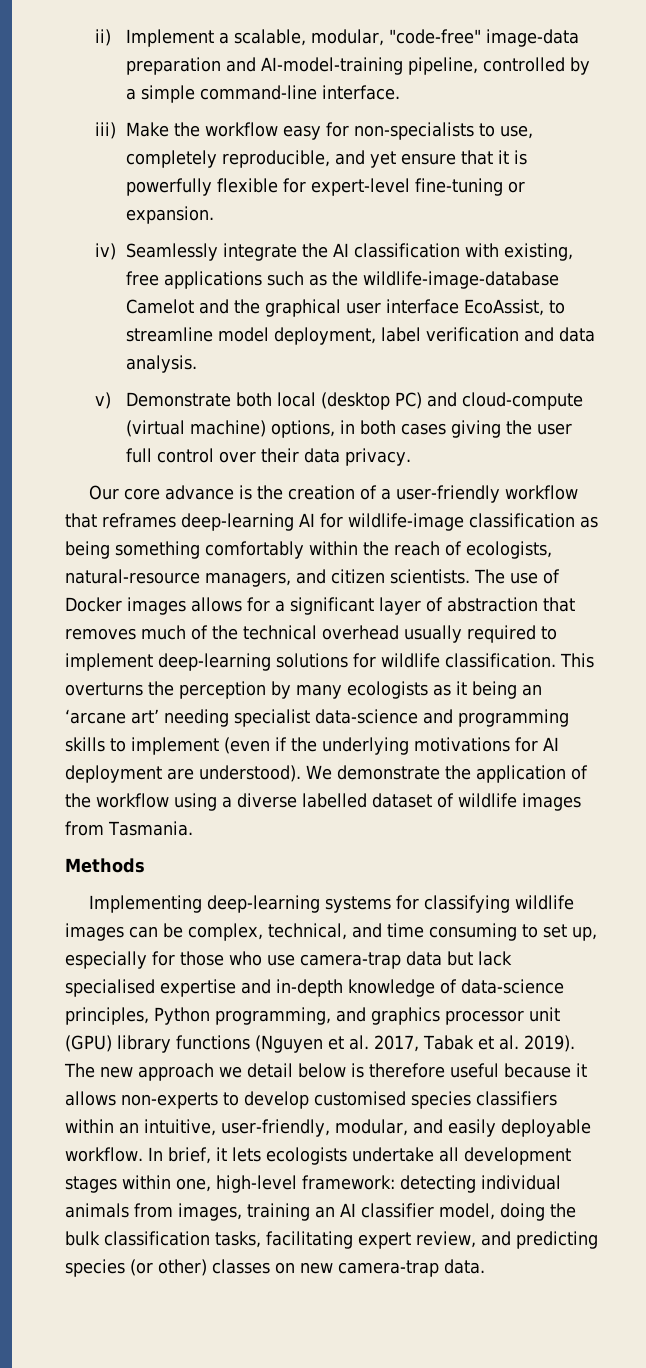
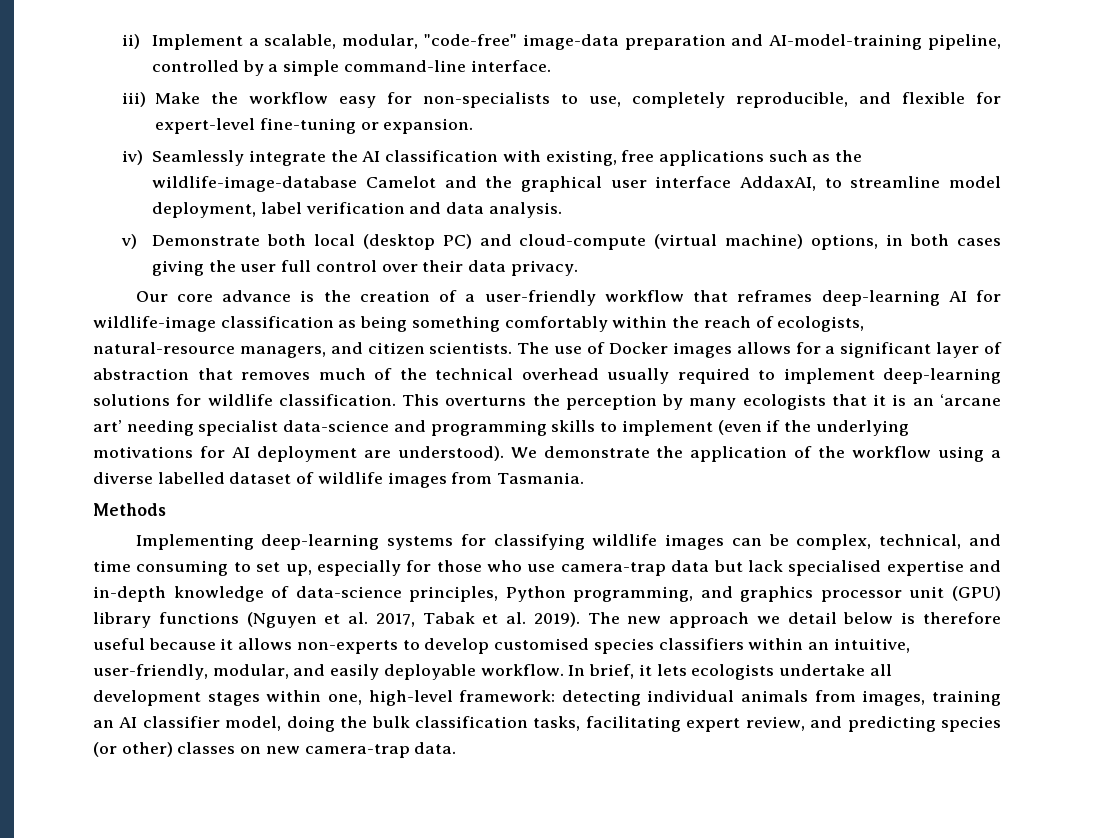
- iii) Make the workflow easy for non-specialists to use, completely reproducible, and yet ensure that it is powerfully flexible for expert-level fine-tuning or expansion.
+ iii) Make the workflow easy for non-specialists to use, completely reproducible, and flexible for expert-level fine-tuning or expansion.
- iv) Seamlessly integrate the AI classification with existing, free applications such as the wildlife-image-database Camelot and the graphical user interface EcoAssist, to streamline model deployment, label verification and data analysis.
+ iv) Seamlessly integrate the AI classification with existing, free applications such as the wildlife-image-database Camelot and the graphical user interface AddaxAI, to streamline model deployment, label verification and data analysis.
- This overturns the perception by many ecologists as it being an ‘arcane art’ needing specialist data-science and programming skills to implement (even if the underlying motivations for AI deployment are understood).
+ This overturns the perception by many ecologists that it is an ‘arcane art’ needing specialist data-science and programming skills to implement (even if the underlying motivations for AI deployment are understood).

